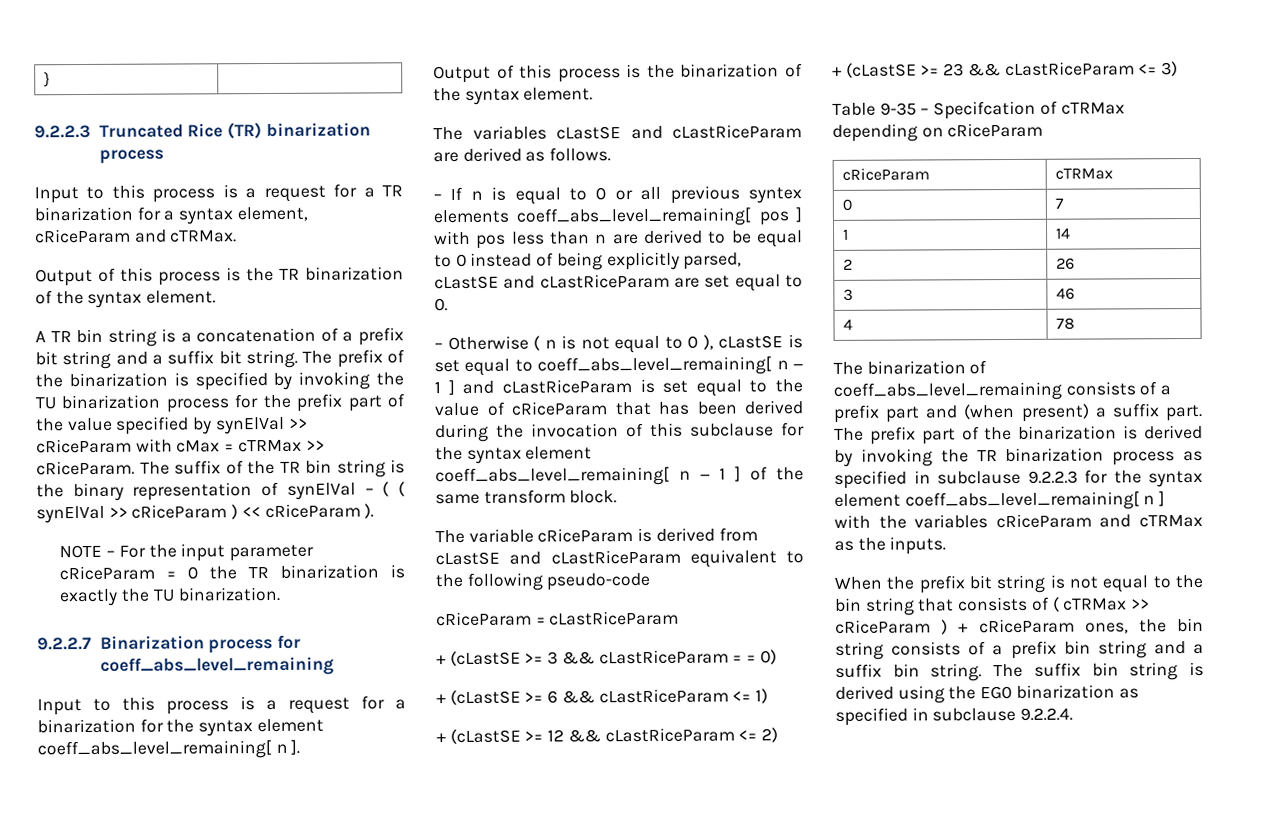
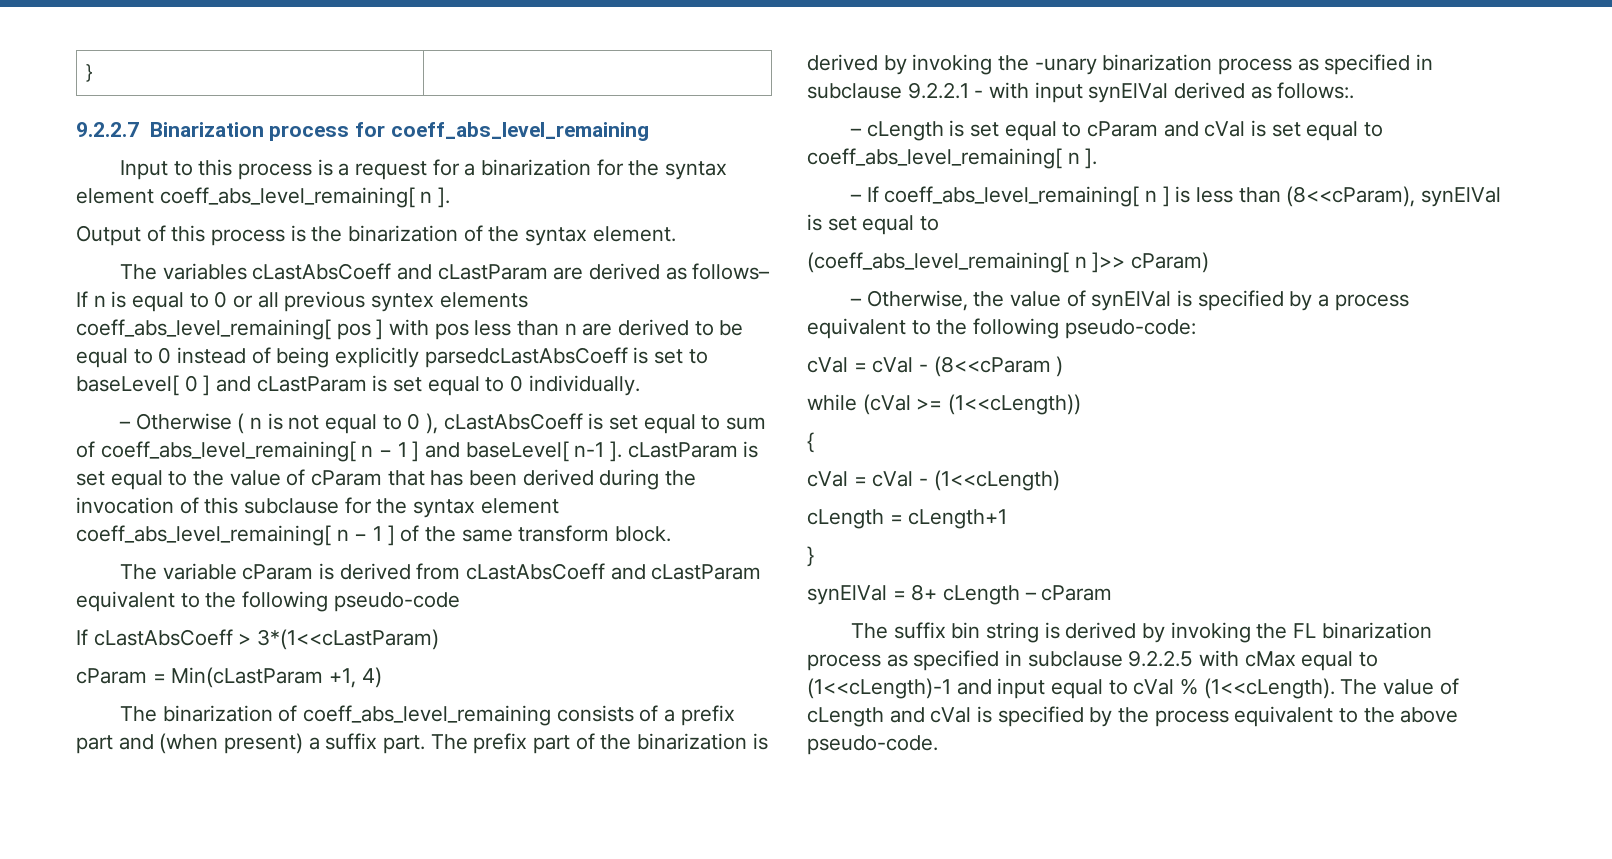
- 9.2.2.3 Truncated Rice (TR) binarization process
- Input to this process is a request for a TR binarization for a syntax element, cRiceParam and cTRMax.
- Output of this process is the TR binarization of the syntax element.
- A TR bin string is a concatenation of a prefix bit string and a suffix bit string. The prefix of the binarization is specified by invoking the TU binarization process for the prefix part of the value specified by synElVal >> cRiceParam with cMax = cTRMax >> cRiceParam. The suffix of the TR bin string is the binary representation of synElVal – ( ( synElVal >> cRiceParam ) << cRiceParam ).
- NOTE – For the input parameter cRiceParam = 0 the TR binarization is exactly the TU binarization.
- The variables cLastSE and cLastRiceParam are derived as follows.
- – If n is equal to 0 or all previous syntex elements coeff_abs_level_remaining[ pos ] with pos less than n are derived to be equal to 0 instead of being explicitly parsed, cLastSE and cLastRiceParam are set equal to 0.
+ The variables cLastAbsCoeff and cLastParam are derived as follows– If n is equal to 0 or all previous syntex elements coeff_abs_level_remaining[ pos ] with pos less than n are derived to be equal to 0 instead of being explicitly parsedcLastAbsCoeff is set to baseLevel[ 0 ] and cLastParam is set equal to 0 individually.
- – Otherwise ( n is not equal to 0 ), cLastSE is set equal to coeff_abs_level_remaining[ n − 1 ] and cLastRiceParam is set equal to the value of cRiceParam that has been derived during the invocation of this subclause for the syntax element coeff_abs_level_remaining[ n − 1 ] of the same transform block.
+ – Otherwise ( n is not equal to 0 ), cLastAbsCoeff is set equal to sum of coeff_abs_level_remaining[ n − 1 ] and baseLevel[ n-1 ]. cLastParam is set equal to the value of cParam that has been derived during the invocation of this subclause for the syntax element coeff_abs_level_remaining[ n − 1 ] of the same transform block.
- The variable cRiceParam is derived from cLastSE and cLastRiceParam equivalent to the following pseudo-code
+ The variable cParam is derived from cLastAbsCoeff and cLastParam equivalent to the following pseudo-code
- cRiceParam = cLastRiceParam
- + (cLastSE >= 3 && cLastRiceParam = = 0)
- + (cLastSE >= 6 && cLastRiceParam <= 1)
- + (cLastSE >= 12 && cLastRiceParam <= 2)
- + (cLastSE >= 23 && cLastRiceParam <= 3)
- Table 9-35 – Specifcation of cTRMax depending on cRiceParam
- cRiceParam | cTRMax
- 0 | 7
- 1 | 14
- 2 | 26
- 3 | 46
- 4 | 78
+ If cLastAbsCoeff > 3*(1<<cLastParam)
+ cParam = Min(cLastParam +1, 4)
- The prefix part of the binarization is derived by invoking the TR binarization process as specified in subclause 9.2.2.3 for the syntax element coeff_abs_level_remaining[ n ] with the variables cRiceParam and cTRMax as the inputs.
- When the prefix bit string is not equal to the bin string that consists of ( cTRMax >> cRiceParam ) + cRiceParam ones, the bin string consists of a prefix bin string and a suffix bin string. The suffix bin string is derived using the EG0 binarization as specified in subclause 9.2.2.4.
+ The prefix part of the binarization is derived by invoking the -unary binarization process as specified in subclause 9.2.2.1 - with input synElVal derived as follows:.
+ – cLength is set equal to cParam and cVal is set equal to coeff_abs_level_remaining[ n ].
+ – If coeff_abs_level_remaining[ n ] is less than (8<<cParam), synElVal is set equal to
+ (coeff_abs_level_remaining[ n ]>> cParam)
+ – Otherwise, the value of synElVal is specified by a process equivalent to the following pseudo-code:
+ cVal = cVal - (8<<cParam )
+ while (cVal >= (1<<cLength))
+ {
+ cVal = cVal - (1<<cLength)
+ cLength = cLength+1
+ }
+ synElVal = 8+ cLength – cParam
+ The suffix bin string is derived by invoking the FL binarization process as specified in subclause 9.2.2.5 with cMax equal to (1<<cLength)-1 and input equal to cVal % (1<<cLength). The value of cLength and cVal is specified by the process equivalent to the above pseudo-code.

